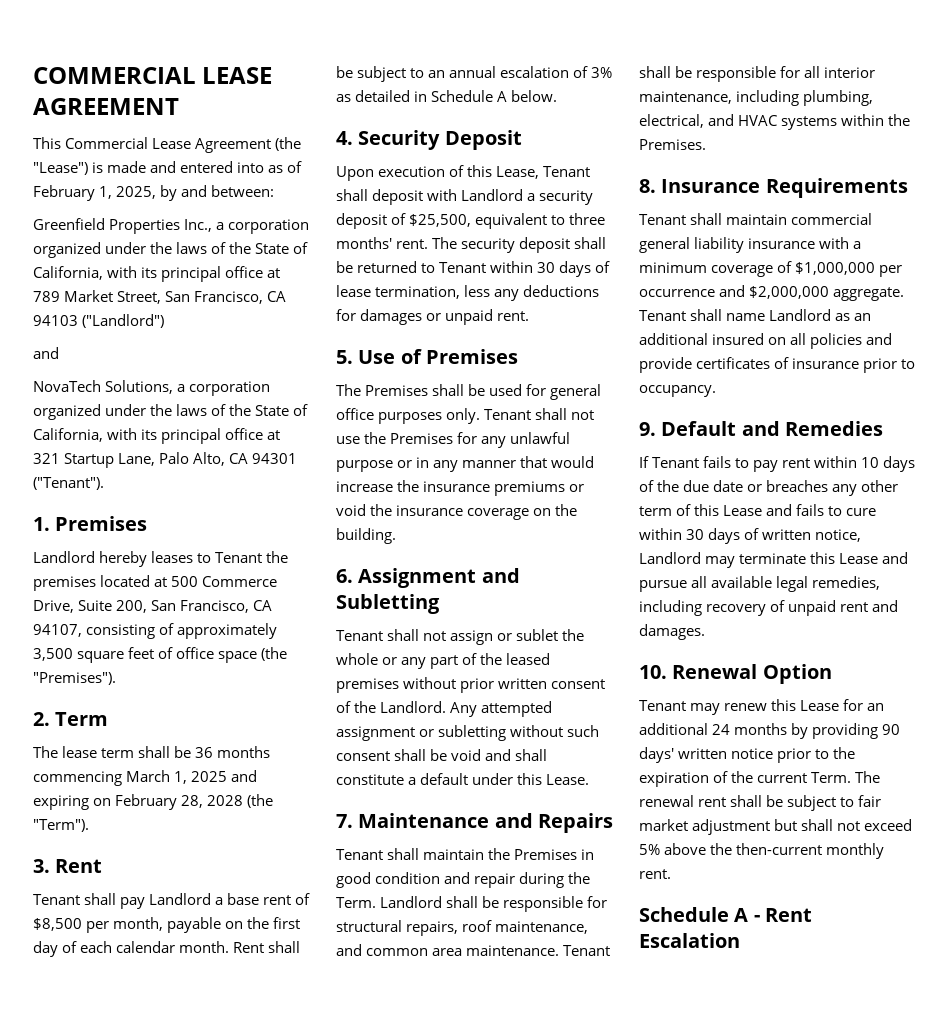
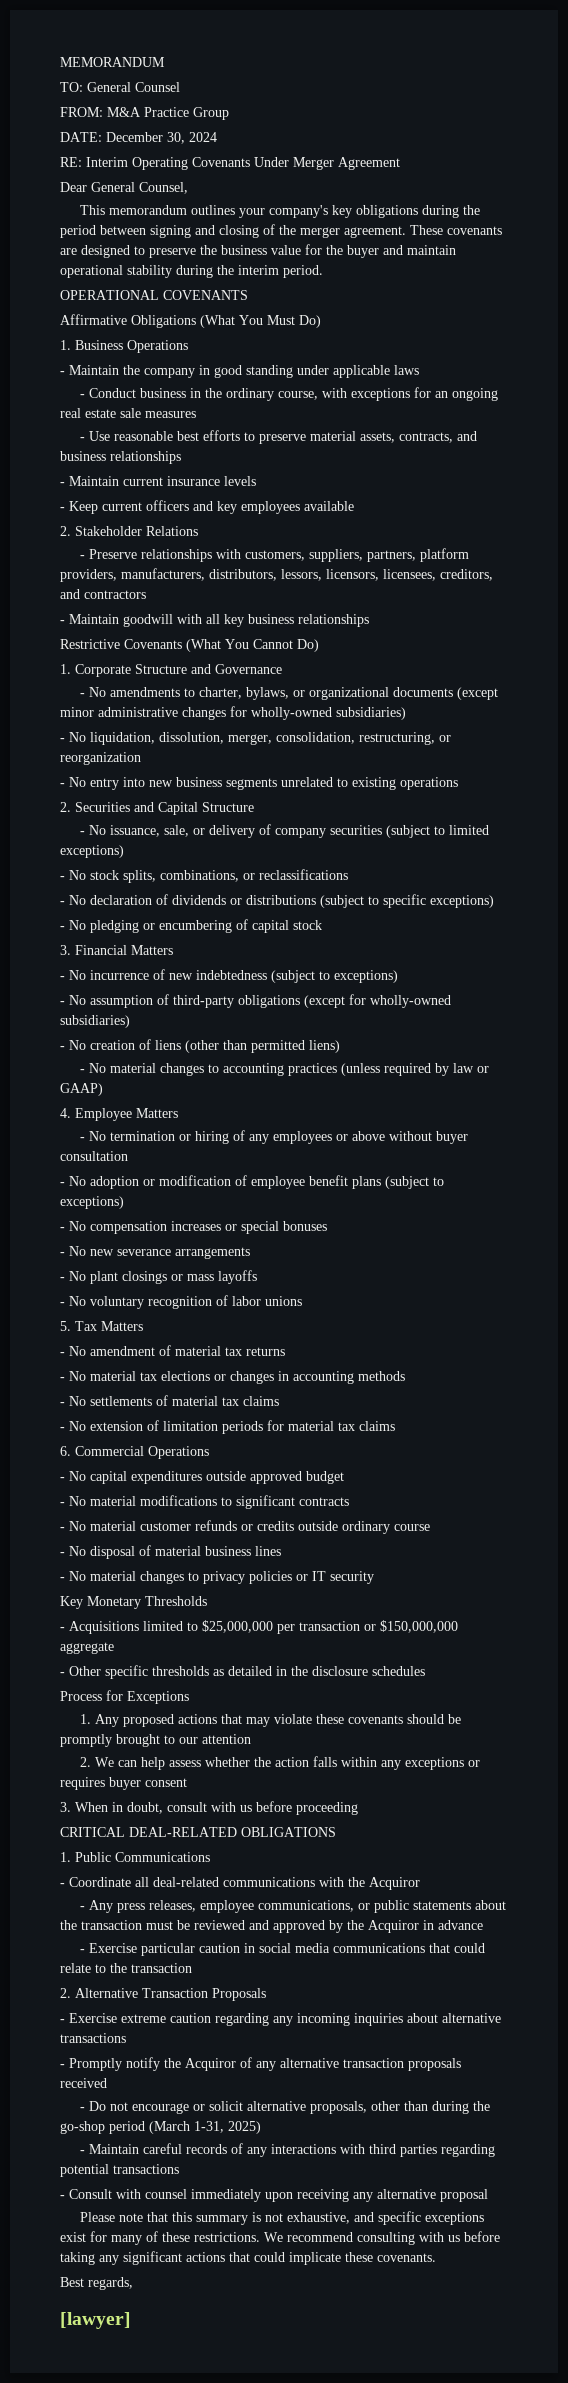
- COMMERCIAL LEASE AGREEMENT
- This Commercial Lease Agreement (the "Lease") is made and entered into as of February 1, 2025, by and between:
- Greenfield Properties Inc., a corporation organized under the laws of the State of California, with its principal office at 789 Market Street, San Francisco, CA 94103 ("Landlord")
- and
- NovaTech Solutions, a corporation organized under the laws of the State of California, with its principal office at 321 Startup Lane, Palo Alto, CA 94301 ("Tenant").
- 1. Premises
- Landlord hereby leases to Tenant the premises located at 500 Commerce Drive, Suite 200, San Francisco, CA 94107, consisting of approximately 3,500 square feet of office space (the "Premises").
- 2. Term
- The lease term shall be 36 months commencing March 1, 2025 and expiring on February 28, 2028 (the "Term").
- 3. Rent
- Tenant shall pay Landlord a base rent of $8,500 per month, payable on the first day of each calendar month. Rent shall be subject to an annual escalation of 3% as detailed in Schedule A below.
- 4. Security Deposit
- Upon execution of this Lease, Tenant shall deposit with Landlord a security deposit of $25,500, equivalent to three months' rent. The security deposit shall be returned to Tenant within 30 days of lease termination, less any deductions for damages or unpaid rent.
- 5. Use of Premises
- The Premises shall be used for general office purposes only. Tenant shall not use the Premises for any unlawful purpose or in any manner that would increase the insurance premiums or void the insurance coverage on the building.
- 6. Assignment and Subletting
- Tenant shall not assign or sublet the whole or any part of the leased premises without prior written consent of the Landlord. Any attempted assignment or subletting without such consent shall be void and shall constitute a default under this Lease.
- 7. Maintenance and Repairs
- Tenant shall maintain the Premises in good condition and repair during the Term. Landlord shall be responsible for structural repairs, roof maintenance, and common area maintenance. Tenant shall be responsible for all interior maintenance, including plumbing, electrical, and HVAC systems within the Premises.
- 8. Insurance Requirements
- Tenant shall maintain commercial general liability insurance with a minimum coverage of $1,000,000 per occurrence and $2,000,000 aggregate. Tenant shall name Landlord as an additional insured on all policies and provide certificates of insurance prior to occupancy.
- 9. Default and Remedies
- If Tenant fails to pay rent within 10 days of the due date or breaches any other term of this Lease and fails to cure within 30 days of written notice, Landlord may terminate this Lease and pursue all available legal remedies, including recovery of unpaid rent and damages.
- 10. Renewal Option
- Tenant may renew this Lease for an additional 24 months by providing 90 days' written notice prior to the expiration of the current Term. The renewal rent shall be subject to fair market adjustment but shall not exceed 5% above the then-current monthly rent.
- Schedule A - Rent Escalation
+ MEMORANDUM
+ TO: General Counsel
+ FROM: M&A Practice Group
+ DATE: December 30, 2024
+ RE: Interim Operating Covenants Under Merger Agreement
+ Dear General Counsel,
+ This memorandum outlines your company's key obligations during the period between signing and closing of the merger agreement. These covenants are designed to preserve the business value for the buyer and maintain operational stability during the interim period.
+ OPERATIONAL COVENANTS
+ Affirmative Obligations (What You Must Do)
+ 1. Business Operations
+ - Maintain the company in good standing under applicable laws
+ - Conduct business in the ordinary course, with exceptions for an ongoing real estate sale measures
+ - Use reasonable best efforts to preserve material assets, contracts, and business relationships
+ - Maintain current insurance levels
+ - Keep current officers and key employees available
+ 2. Stakeholder Relations
+ - Preserve relationships with customers, suppliers, partners, platform providers, manufacturers, distributors, lessors, licensors, licensees, creditors, and contractors
+ - Maintain goodwill with all key business relationships
+ Restrictive Covenants (What You Cannot Do)
+ 1. Corporate Structure and Governance
+ - No amendments to charter, bylaws, or organizational documents (except minor administrative changes for wholly-owned subsidiaries)
+ - No liquidation, dissolution, merger, consolidation, restructuring, or reorganization
+ - No entry into new business segments unrelated to existing operations
+ 2. Securities and Capital Structure
+ - No issuance, sale, or delivery of company securities (subject to limited exceptions)
+ - No stock splits, combinations, or reclassifications
+ - No declaration of dividends or distributions (subject to specific exceptions)
+ - No pledging or encumbering of capital stock
+ 3. Financial Matters
+ - No incurrence of new indebtedness (subject to exceptions)
+ - No assumption of third-party obligations (except for wholly-owned subsidiaries)
+ - No creation of liens (other than permitted liens)
+ - No material changes to accounting practices (unless required by law or GAAP)
+ 4. Employee Matters
+ - No termination or hiring of any employees or above without buyer consultation
+ - No adoption or modification of employee benefit plans (subject to exceptions)
+ - No compensation increases or special bonuses
+ - No new severance arrangements
+ - No plant closings or mass layoffs
+ - No voluntary recognition of labor unions
+ 5. Tax Matters
+ - No amendment of material tax returns
+ - No material tax elections or changes in accounting methods
+ - No settlements of material tax claims
+ - No extension of limitation periods for material tax claims
+ 6. Commercial Operations
+ - No capital expenditures outside approved budget
+ - No material modifications to significant contracts
+ - No material customer refunds or credits outside ordinary course
+ - No disposal of material business lines
+ - No material changes to privacy policies or IT security
+ Key Monetary Thresholds
+ - Acquisitions limited to $25,000,000 per transaction or $150,000,000 aggregate
+ - Other specific thresholds as detailed in the disclosure schedules
+ Process for Exceptions
+ 1. Any proposed actions that may violate these covenants should be promptly brought to our attention
+ 2. We can help assess whether the action falls within any exceptions or requires buyer consent
+ 3. When in doubt, consult with us before proceeding
+ CRITICAL DEAL-RELATED OBLIGATIONS
+ 1. Public Communications
+ - Coordinate all deal-related communications with the Acquiror
+ - Any press releases, employee communications, or public statements about the transaction must be reviewed and approved by the Acquiror in advance
+ - Exercise particular caution in social media communications that could relate to the transaction
+ 2. Alternative Transaction Proposals
+ - Exercise extreme caution regarding any incoming inquiries about alternative transactions
+ - Promptly notify the Acquiror of any alternative transaction proposals received
+ - Do not encourage or solicit alternative proposals, other than during the go-shop period (March 1-31, 2025)
+ - Maintain careful records of any interactions with third parties regarding potential transactions
+ - Consult with counsel immediately upon receiving any alternative proposal
+ Please note that this summary is not exhaustive, and specific exceptions exist for many of these restrictions. We recommend consulting with us before taking any significant actions that could implicate these covenants.
+ Best regards,
+ [lawyer]

